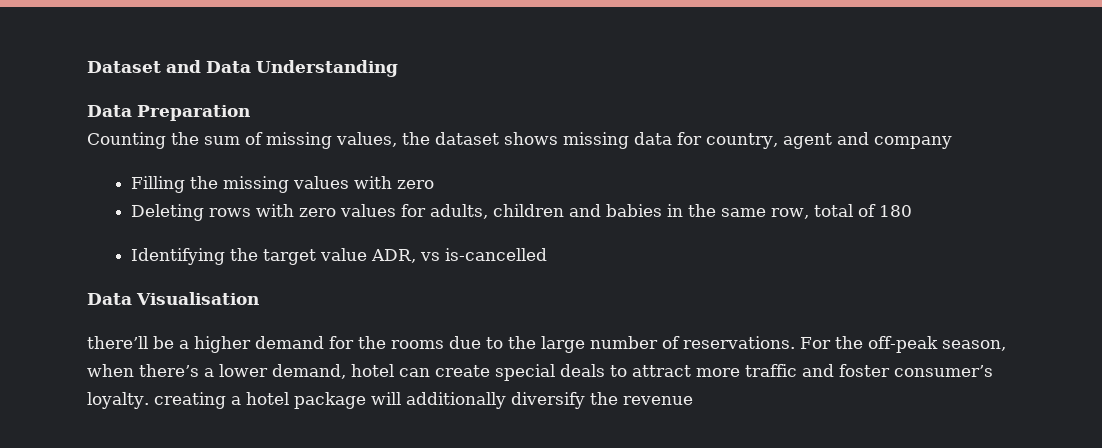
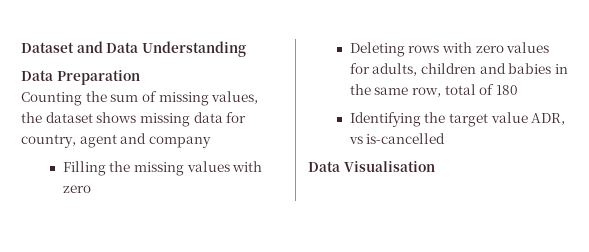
- there’ll be a higher demand for the rooms due to the large number of reservations. For the off-peak season, when there’s a lower demand, hotel can create special deals to attract more traffic and foster consumer’s loyalty. creating a hotel package will additionally diversify the revenue

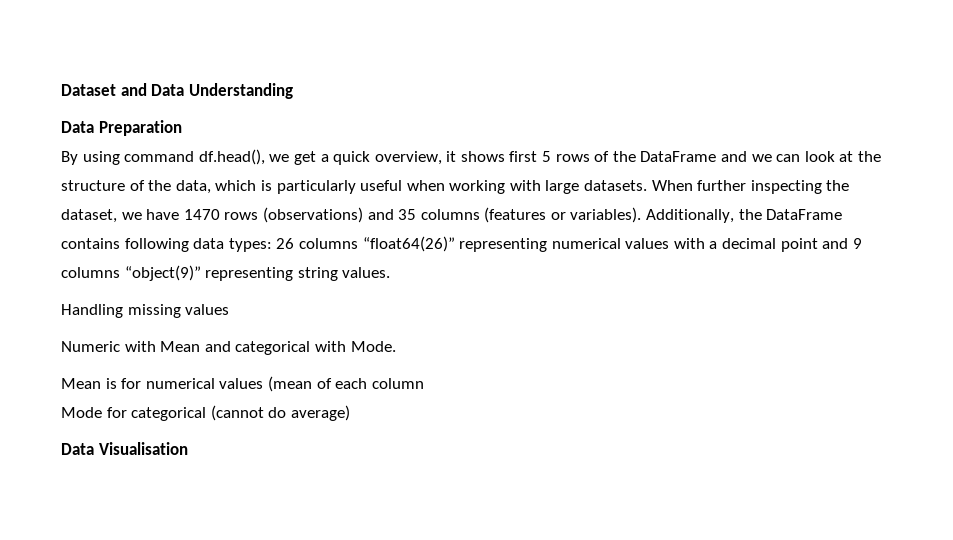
- Counting the sum of missing values, the dataset shows missing data for country, agent and company
- Filling the missing values with zero
- Deleting rows with zero values for adults, children and babies in the same row, total of 180
- Identifying the target value ADR, vs is-cancelled
+ By using command df.head(), we get a quick overview, it shows first 5 rows of the DataFrame and we can look at the structure of the data, which is particularly useful when working with large datasets. When further inspecting the dataset, we have 1470 rows (observations) and 35 columns (features or variables). Additionally, the DataFrame contains following data types: 26 columns “float64(26)” representing numerical values with a decimal point and 9 columns “object(9)” representing string values.
+ Handling missing values
+ Numeric with Mean and categorical with Mode.
+ Mean is for numerical values (mean of each column
+ Mode for categorical (cannot do average)

